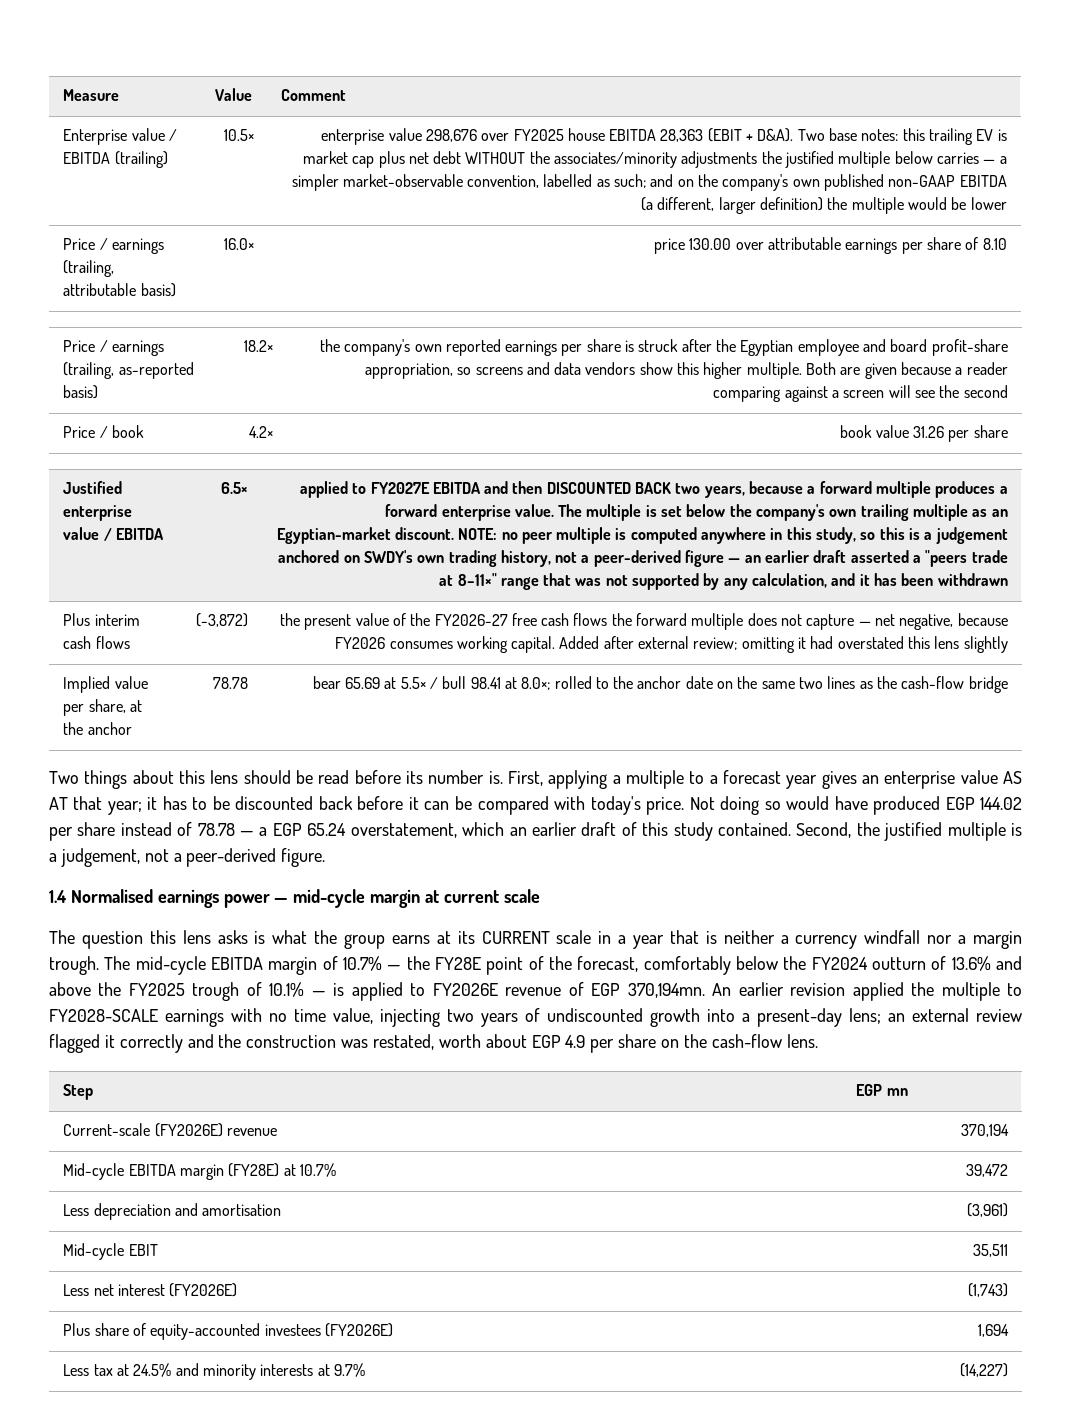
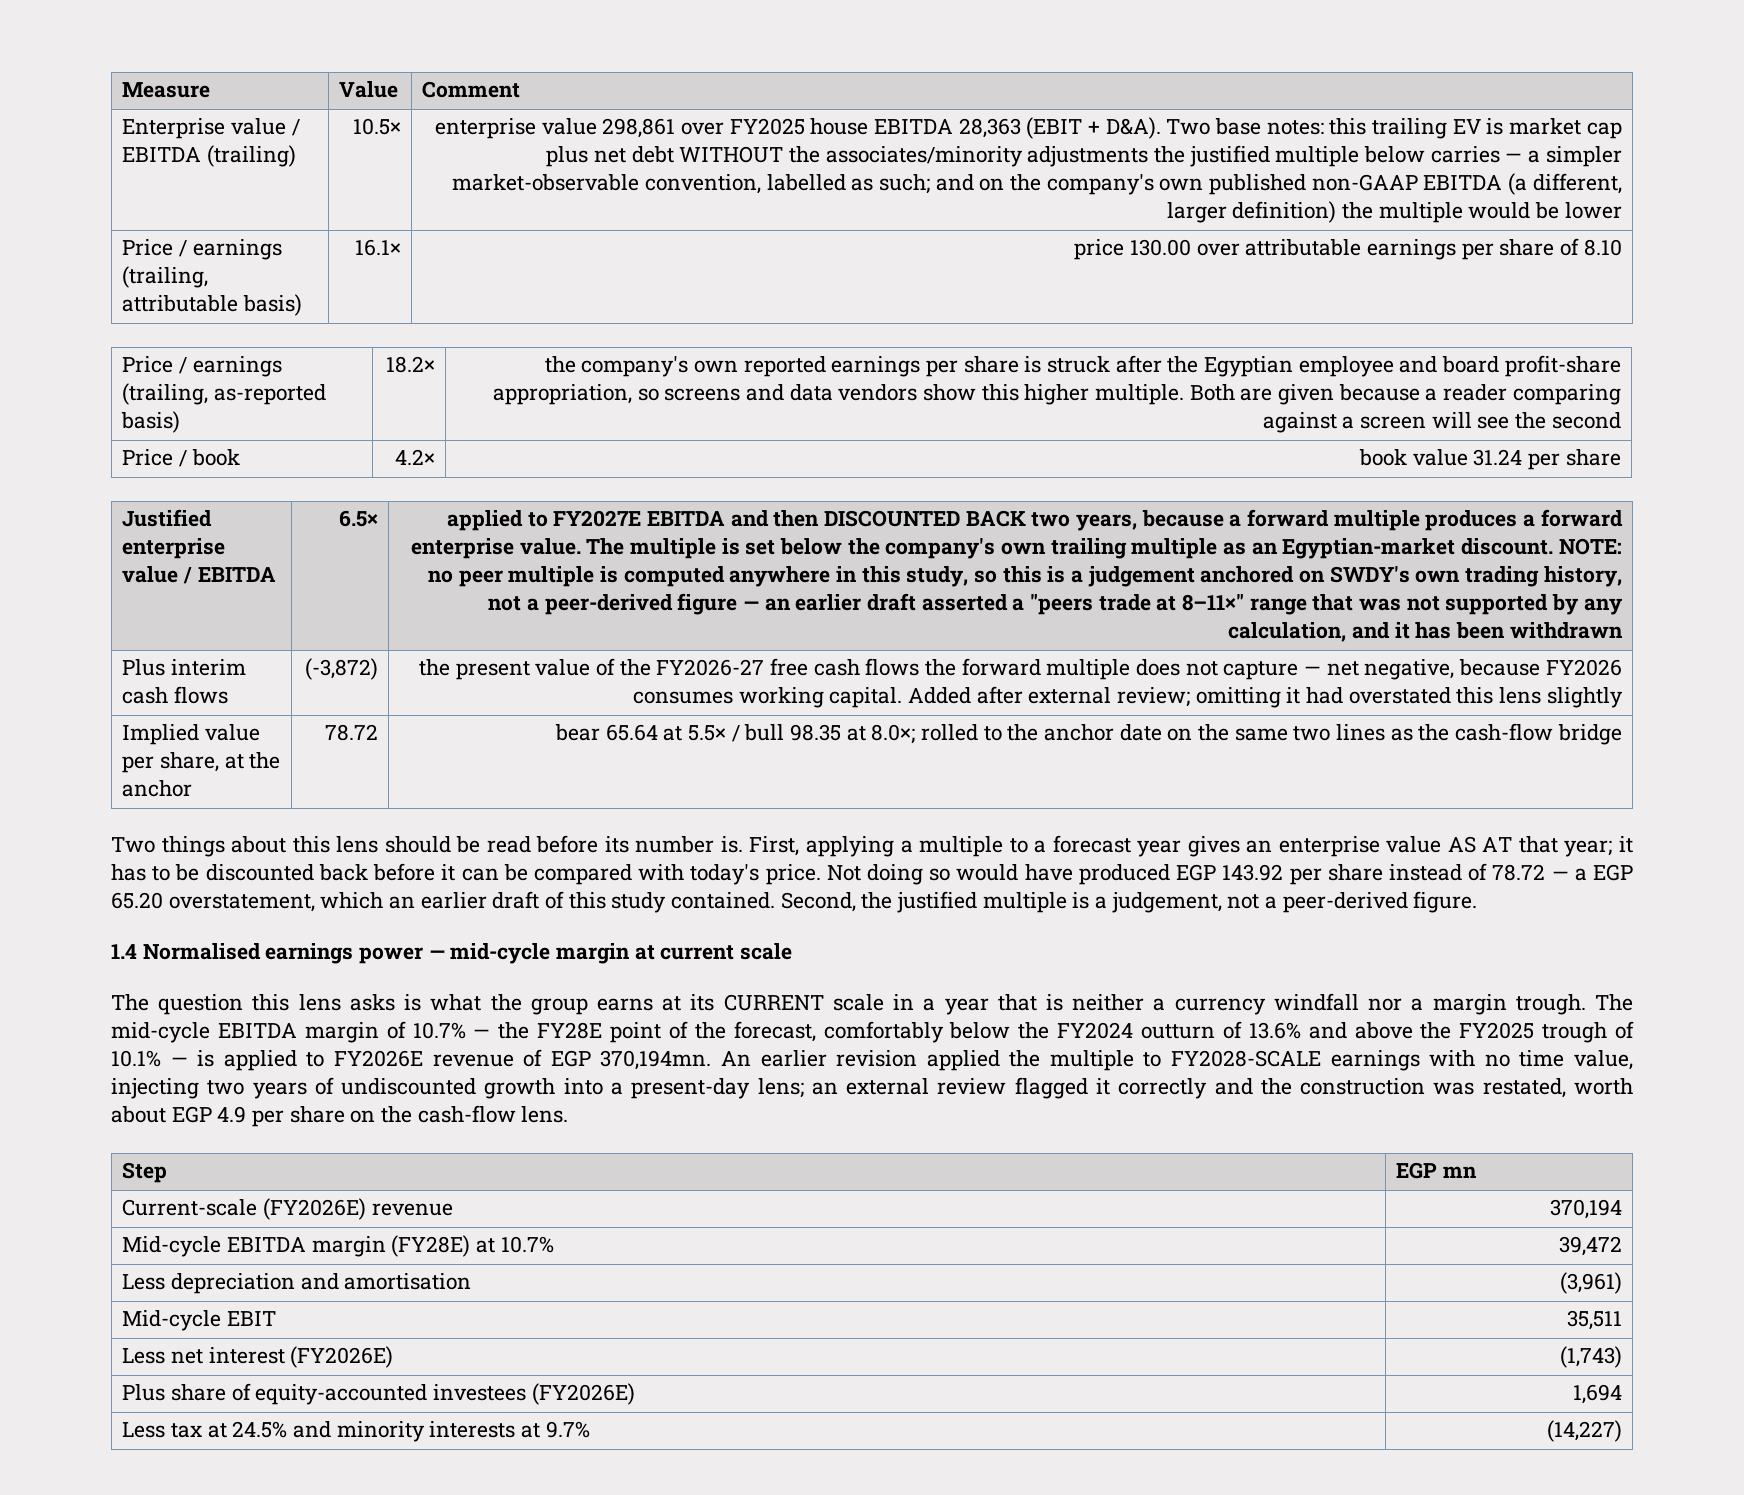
- enterprise value 298,676 over FY2025 house EBITDA 28,363 (EBIT + D&A).
+ enterprise value 298,861 over FY2025 house EBITDA 28,363 (EBIT + D&A).
- Price / earnings (trailing, attributable basis) | 16.0× | price 130.00 over attributable earnings per share of 8.10
+ Price / earnings (trailing, attributable basis) | 16.1× | price 130.00 over attributable earnings per share of 8.10
- Price / book | 4.2× | book value 31.26 per share
+ Price / book | 4.2× | book value 31.24 per share
- Implied value per share, at the anchor | 78.78 | bear 65.69 at 5.5× / bull 98.41 at 8.0×; rolled to the anchor date on the same two lines as the cash-flow bridge
+ Implied value per share, at the anchor | 78.72 | bear 65.64 at 5.5× / bull 98.35 at 8.0×; rolled to the anchor date on the same two lines as the cash-flow bridge
- Not doing so would have produced EGP 144.02 per share instead of 78.78 — a EGP 65.24 overstatement, which an earlier draft of this study contained.
+ Not doing so would have produced EGP 143.92 per share instead of 78.72 — a EGP 65.20 overstatement, which an earlier draft of this study contained.

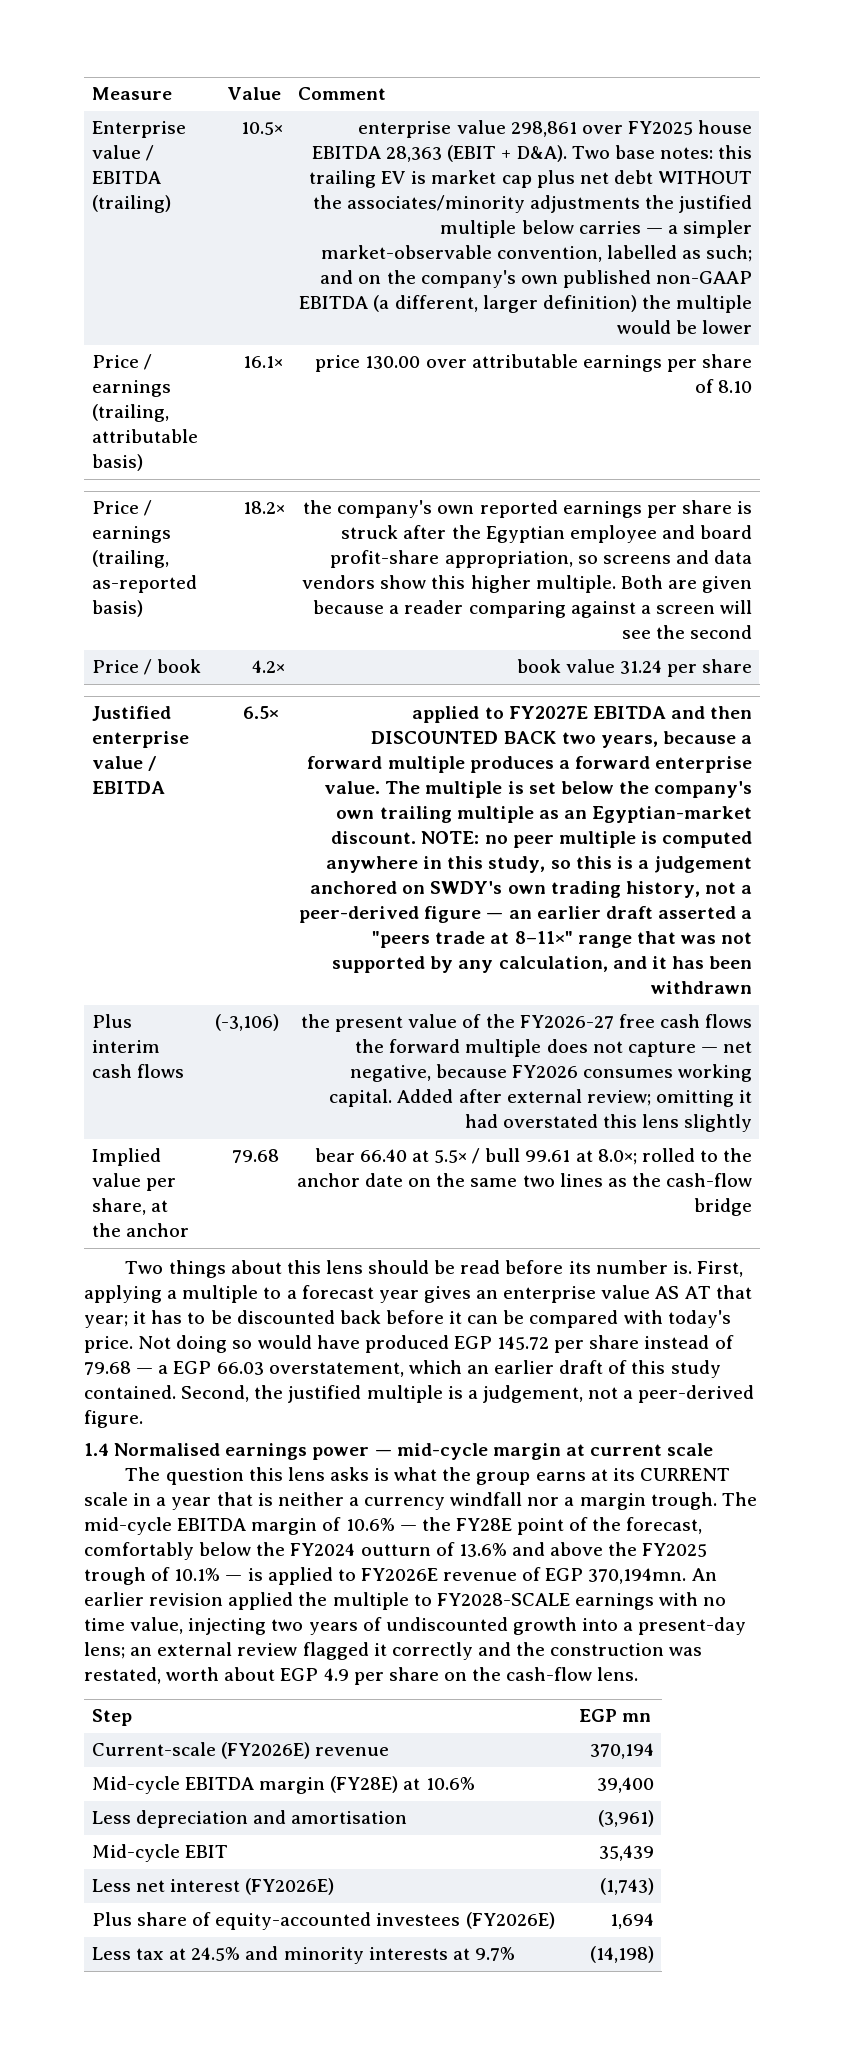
- Plus interim cash flows | (-3,872) | the present value of the FY2026-27 free cash flows the forward multiple does not capture — net negative, because FY2026 consumes working capital. Added after external review; omitting it had overstated this lens slightly
+ Plus interim cash flows | (-3,106) | the present value of the FY2026-27 free cash flows the forward multiple does not capture — net negative, because FY2026 consumes working capital. Added after external review; omitting it had overstated this lens slightly
- Implied value per share, at the anchor | 78.72 | bear 65.64 at 5.5× / bull 98.35 at 8.0×; rolled to the anchor date on the same two lines as the cash-flow bridge
+ Implied value per share, at the anchor | 79.68 | bear 66.40 at 5.5× / bull 99.61 at 8.0×; rolled to the anchor date on the same two lines as the cash-flow bridge
- Not doing so would have produced EGP 143.92 per share instead of 78.72 — a EGP 65.20 overstatement, which an earlier draft of this study contained.
+ Not doing so would have produced EGP 145.72 per share instead of 79.68 — a EGP 66.03 overstatement, which an earlier draft of this study contained.
- The mid-cycle EBITDA margin of 10.7% — the FY28E point of the forecast, comfortably below the FY2024 outturn of 13.6% and above the FY2025 trough of 10.1% — is applied to FY2026E revenue of EGP 370,194mn.
+ The mid-cycle EBITDA margin of 10.6% — the FY28E point of the forecast, comfortably below the FY2024 outturn of 13.6% and above the FY2025 trough of 10.1% — is applied to FY2026E revenue of EGP 370,194mn.
- Mid-cycle EBITDA margin (FY28E) at 10.7% | 39,472
+ Mid-cycle EBITDA margin (FY28E) at 10.6% | 39,400
- Mid-cycle EBIT | 35,511
+ Mid-cycle EBIT | 35,439
- Less tax at 24.5% and minority interests at 9.7% | (14,227)
+ Less tax at 24.5% and minority interests at 9.7% | (14,198)

